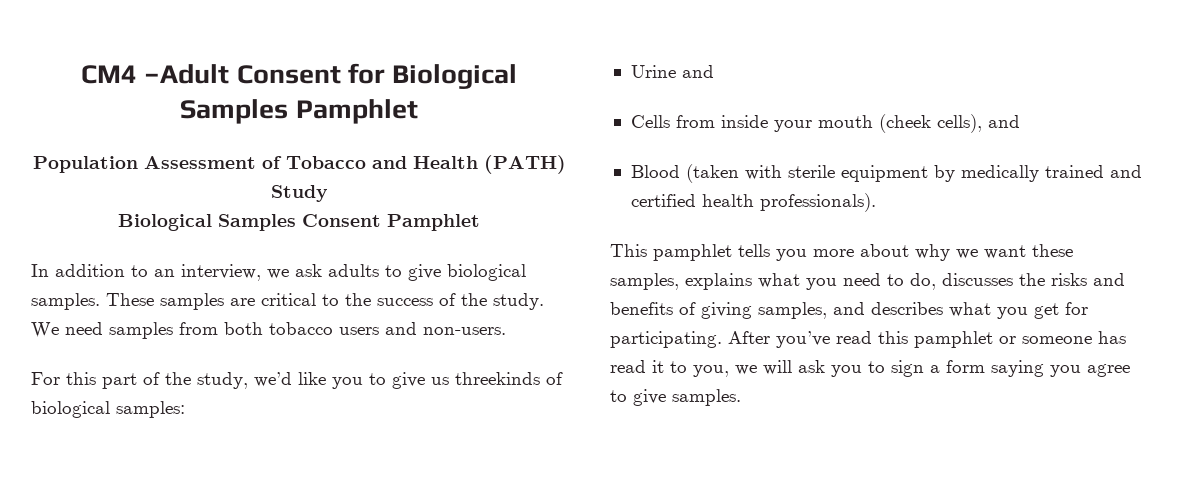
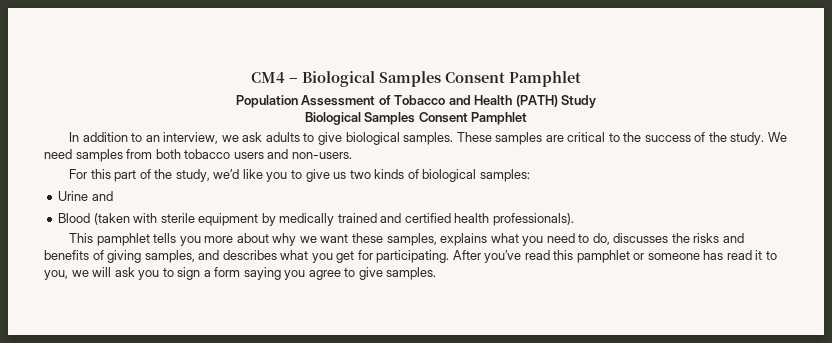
- CM4 –Adult Consent for Biological Samples Pamphlet
+ CM4 – Biological Samples Consent Pamphlet
- For this part of the study, we’d like you to give us threekinds of biological samples:
+ For this part of the study, we’d like you to give us two kinds of biological samples:
- Cells from inside your mouth (cheek cells), and

